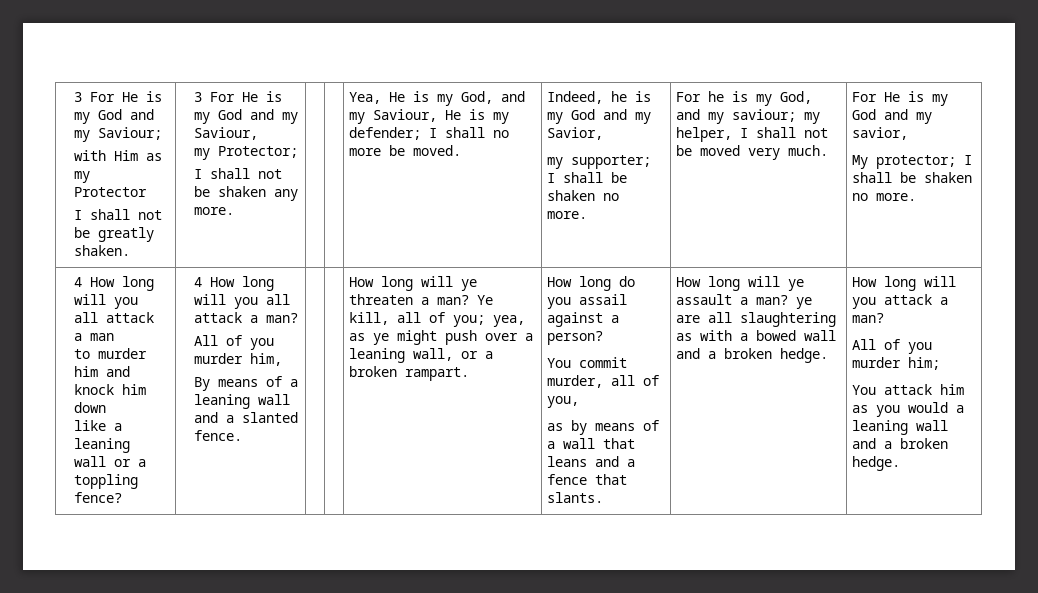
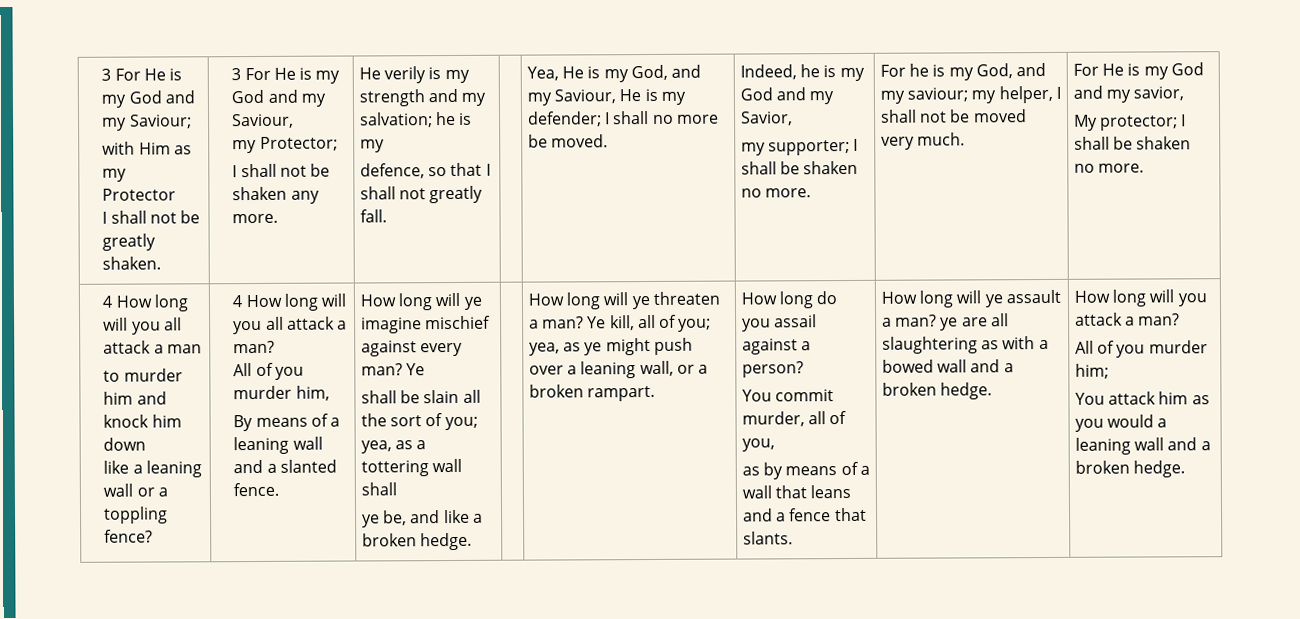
+ He verily is my strength and my salvation; he is my
+ defence, so that I shall not greatly fall.
+ How long will ye imagine mischief against every man? Ye
+ shall be slain all the sort of you; yea, as a tottering wall shall
+ ye be, and like a broken hedge.

